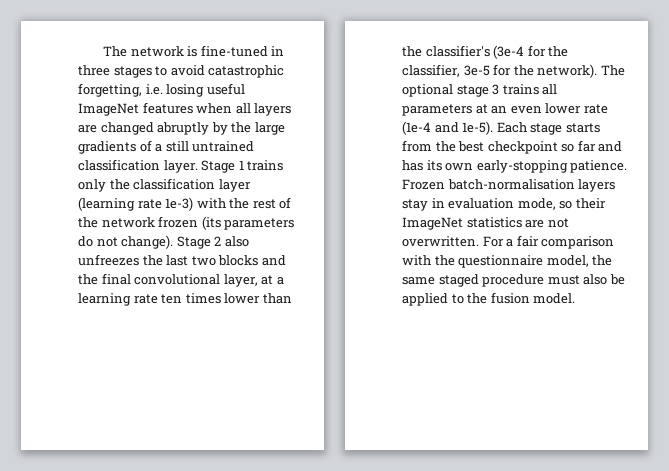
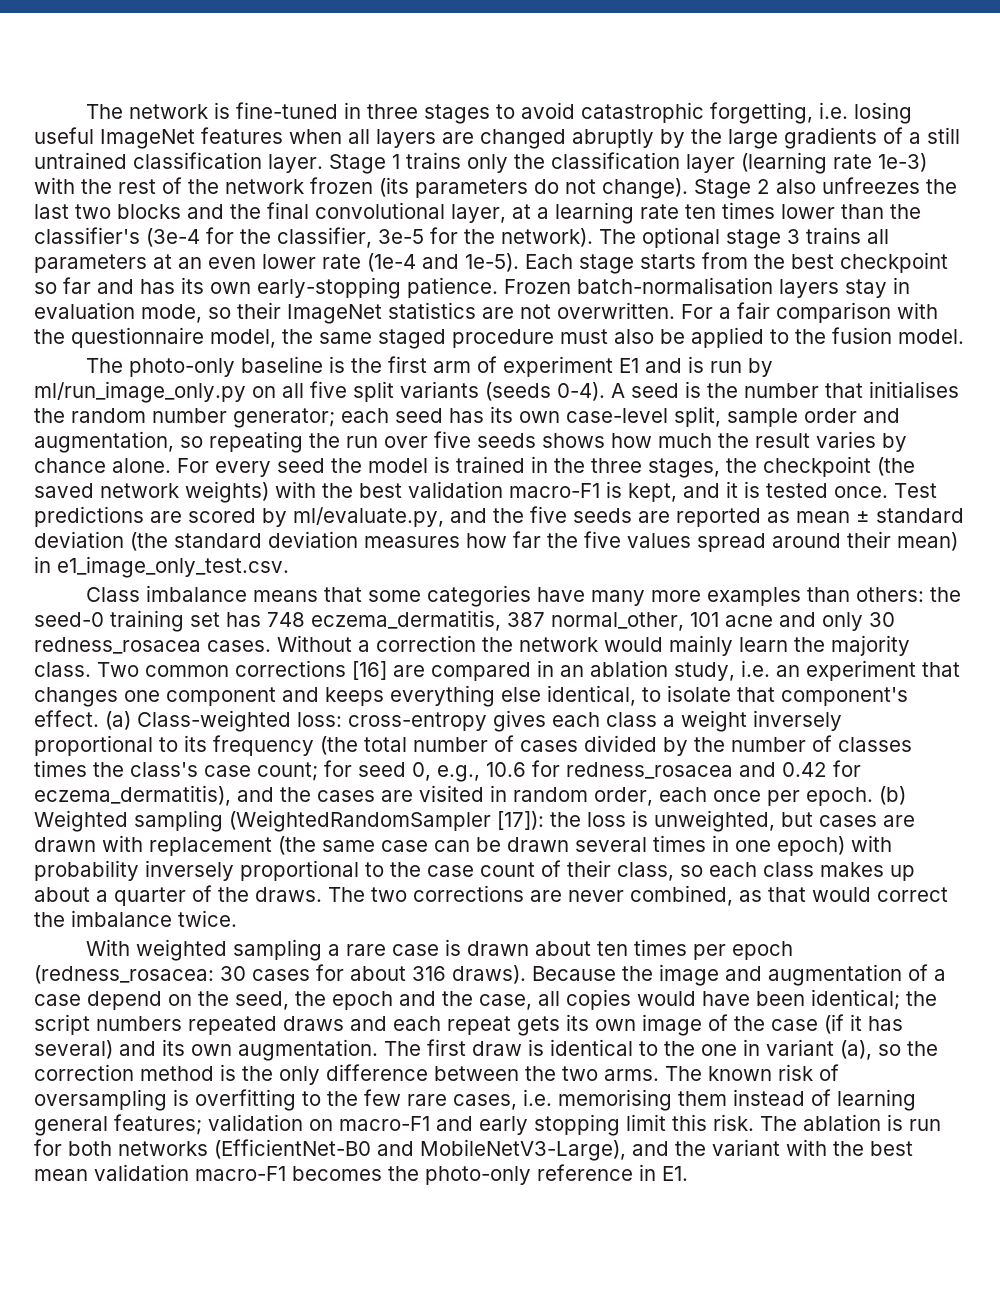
+ The photo-only baseline is the first arm of experiment E1 and is run by ml/run_image_only.py on all five split variants (seeds 0-4). A seed is the number that initialises the random number generator; each seed has its own case-level split, sample order and augmentation, so repeating the run over five seeds shows how much the result varies by chance alone. For every seed the model is trained in the three stages, the checkpoint (the saved network weights) with the best validation macro-F1 is kept, and it is tested once. Test predictions are scored by ml/evaluate.py, and the five seeds are reported as mean ± standard deviation (the standard deviation measures how far the five values spread around their mean) in e1_image_only_test.csv.
+ Class imbalance means that some categories have many more examples than others: the seed-0 training set has 748 eczema_dermatitis, 387 normal_other, 101 acne and only 30 redness_rosacea cases. Without a correction the network would mainly learn the majority class. Two common corrections [16] are compared in an ablation study, i.e. an experiment that changes one component and keeps everything else identical, to isolate that component's effect. (a) Class-weighted loss: cross-entropy gives each class a weight inversely proportional to its frequency (the total number of cases divided by the number of classes times the class's case count; for seed 0, e.g., 10.6 for redness_rosacea and 0.42 for eczema_dermatitis), and the cases are visited in random order, each once per epoch. (b) Weighted sampling (WeightedRandomSampler [17]): the loss is unweighted, but cases are drawn with replacement (the same case can be drawn several times in one epoch) with probability inversely proportional to the case count of their class, so each class makes up about a quarter of the draws. The two corrections are never combined, as that would correct the imbalance twice.
+ With weighted sampling a rare case is drawn about ten times per epoch (redness_rosacea: 30 cases for about 316 draws). Because the image and augmentation of a case depend on the seed, the epoch and the case, all copies would have been identical; the script numbers repeated draws and each repeat gets its own image of the case (if it has several) and its own augmentation. The first draw is identical to the one in variant (a), so the correction method is the only difference between the two arms. The known risk of oversampling is overfitting to the few rare cases, i.e. memorising them instead of learning general features; validation on macro-F1 and early stopping limit this risk. The ablation is run for both networks (EfficientNet-B0 and MobileNetV3-Large), and the variant with the best mean validation macro-F1 becomes the photo-only reference in E1.

